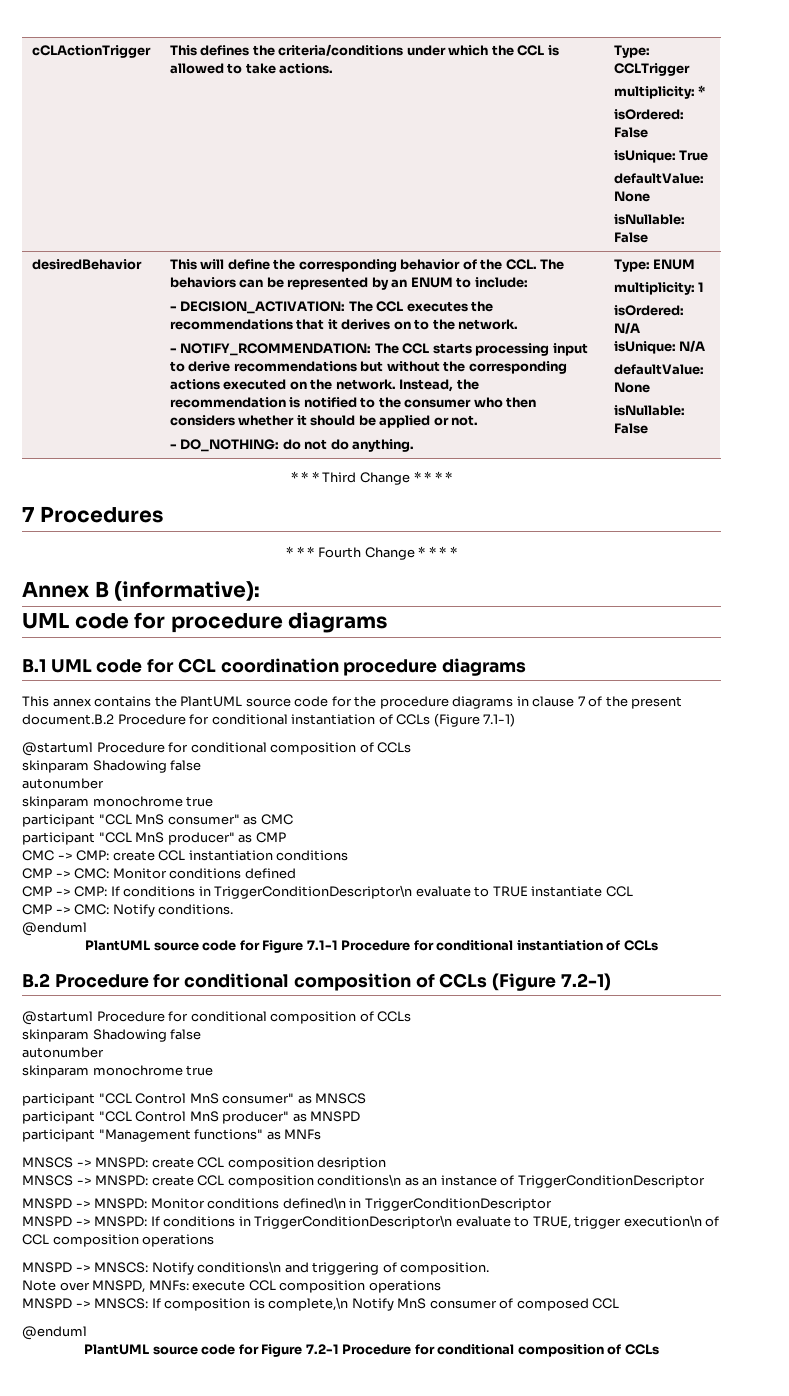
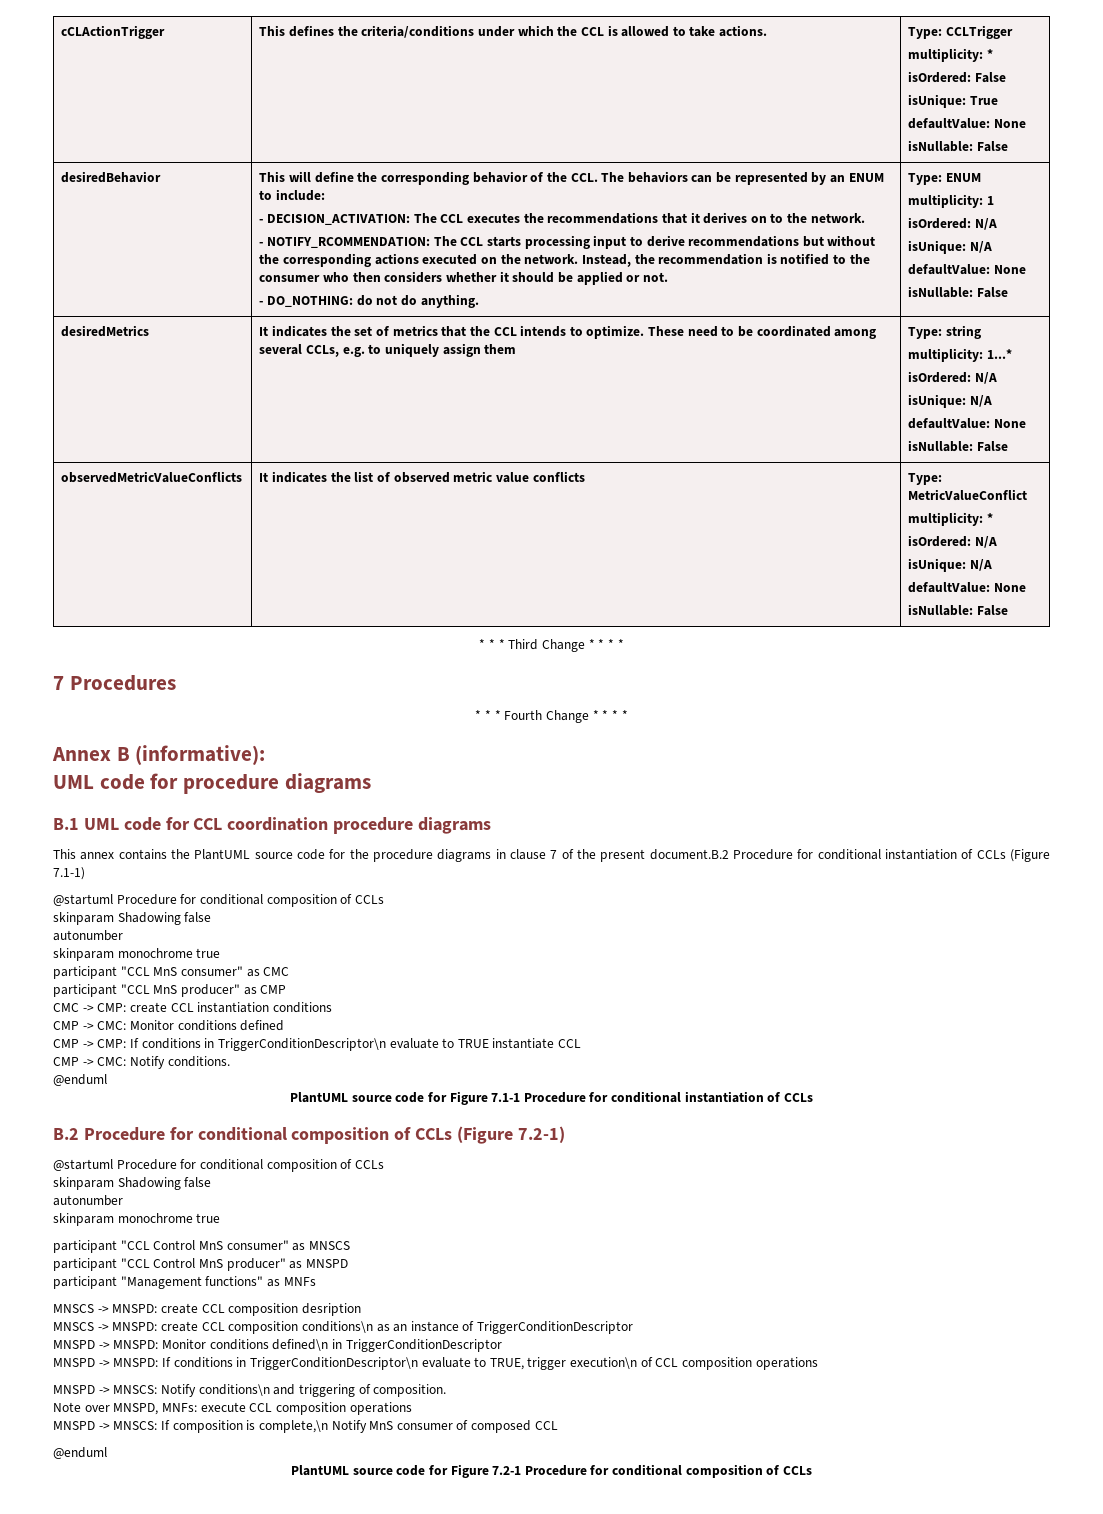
+ desiredMetrics | It indicates the set of metrics that the CCL intends to optimize. These need to be coordinated among several CCLs, e.g. to uniquely assign them | Type: string
+ multiplicity: 1...*
+ isOrdered: N/A
+ isUnique: N/A
+ defaultValue: None
+ isNullable: False
+ observedMetricValueConflicts | It indicates the list of observed metric value conflicts | Type: MetricValueConflict
+ multiplicity: *
+ isOrdered: N/A
+ isUnique: N/A
+ defaultValue: None
+ isNullable: False

